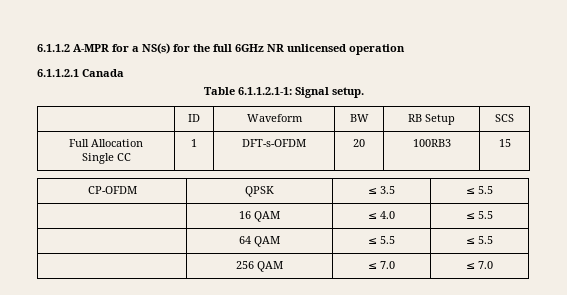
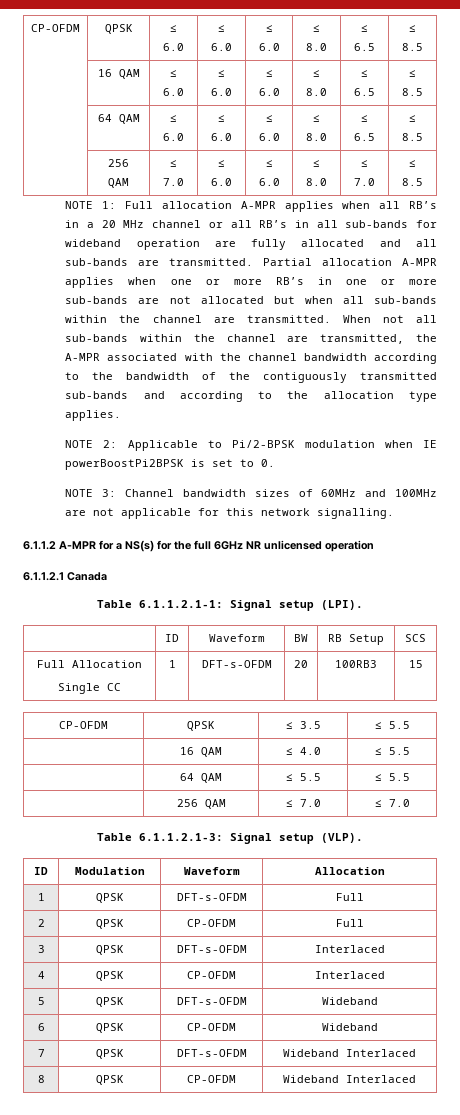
+ CP-OFDM | QPSK | ≤ 6.0 | ≤ 6.0 | ≤ 6.0 | ≤ 8.0 | ≤ 6.5 | ≤ 8.5
+ | 16 QAM | ≤ 6.0 | ≤ 6.0 | ≤ 6.0 | ≤ 8.0 | ≤ 6.5 | ≤ 8.5
+ | 64 QAM | ≤ 6.0 | ≤ 6.0 | ≤ 6.0 | ≤ 8.0 | ≤ 6.5 | ≤ 8.5
+ | 256 QAM | ≤ 7.0 | ≤ 6.0 | ≤ 6.0 | ≤ 8.0 | ≤ 7.0 | ≤ 8.5
+ NOTE 1: Full allocation A-MPR applies when all RB’s in a 20 MHz channel or all RB’s in all sub-bands for wideband operation are fully allocated and all sub-bands are transmitted. Partial allocation A-MPR applies when one or more RB’s in one or more sub-bands are not allocated but when all sub-bands within the channel are transmitted. When not all sub-bands within the channel are transmitted, the A-MPR associated with the channel bandwidth according to the bandwidth of the contiguously transmitted sub-bands and according to the allocation type applies.
+ NOTE 2: Applicable to Pi/2-BPSK modulation when IE powerBoostPi2BPSK is set to 0.
+ NOTE 3: Channel bandwidth sizes of 60MHz and 100MHz are not applicable for this network signalling.
- Table 6.1.1.2.1-1: Signal setup.
+ Table 6.1.1.2.1-1: Signal setup (LPI).
+ Table 6.1.1.2.1-3: Signal setup (VLP).
+ ID | Modulation | Waveform | Allocation
+ 1 | QPSK | DFT-s-OFDM | Full
+ 2 | QPSK | CP-OFDM | Full
+ 3 | QPSK | DFT-s-OFDM | Interlaced
+ 4 | QPSK | CP-OFDM | Interlaced
+ 5 | QPSK | DFT-s-OFDM | Wideband
+ 6 | QPSK | CP-OFDM | Wideband
+ 7 | QPSK | DFT-s-OFDM | Wideband Interlaced
+ 8 | QPSK | CP-OFDM | Wideband Interlaced

